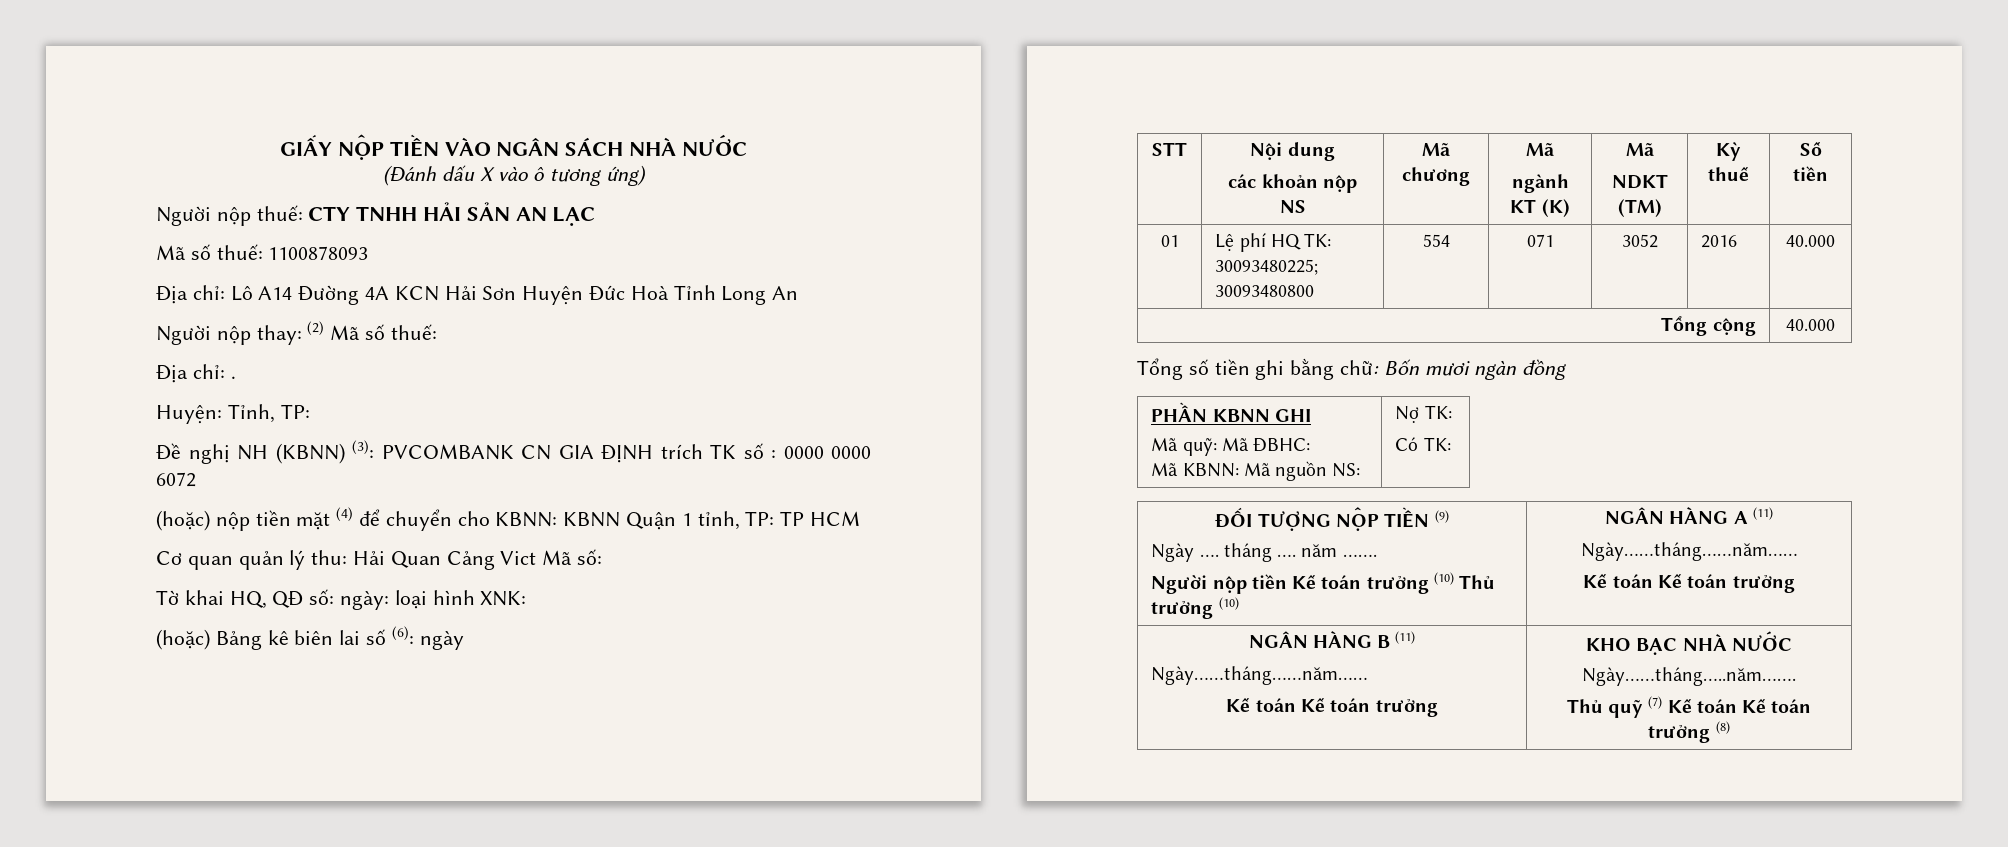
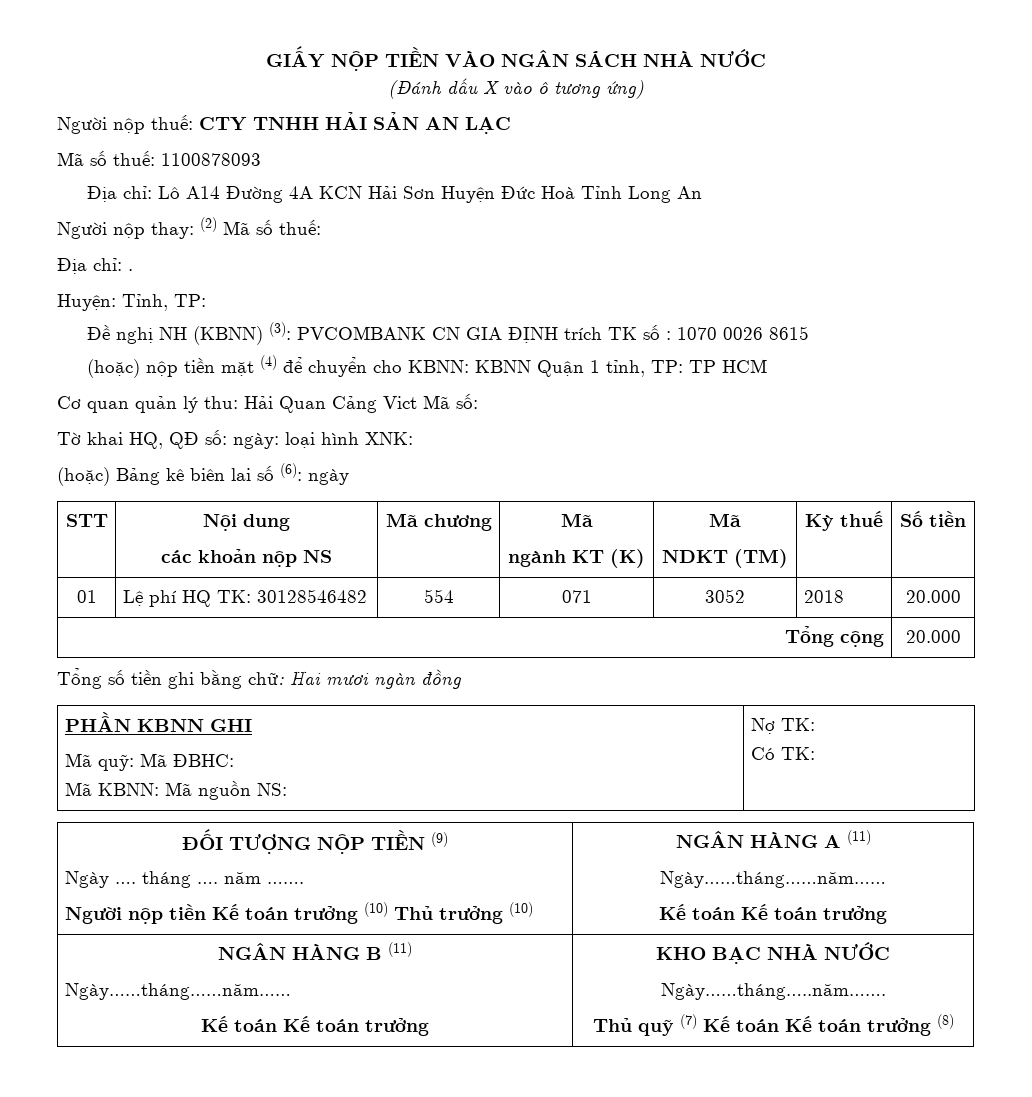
- Đề nghị NH (KBNN) (3): PVCOMBANK CN GIA ĐỊNH trích TK số : 0000 0000 6072
+ Đề nghị NH (KBNN) (3): PVCOMBANK CN GIA ĐỊNH trích TK số : 1070 0026 8615
- 01 | Lệ phí HQ TK: 30093480225; 30093480800 | 554 | 071 | 3052 | 2016 | 40.000
+ 01 | Lệ phí HQ TK: 30128546482 | 554 | 071 | 3052 | 2018 | 20.000
- Tổng cộng | 40.000
+ Tổng cộng | 20.000
- Tổng số tiền ghi bằng chữ: Bốn mươi ngàn đồng
+ Tổng số tiền ghi bằng chữ: Hai mươi ngàn đồng

